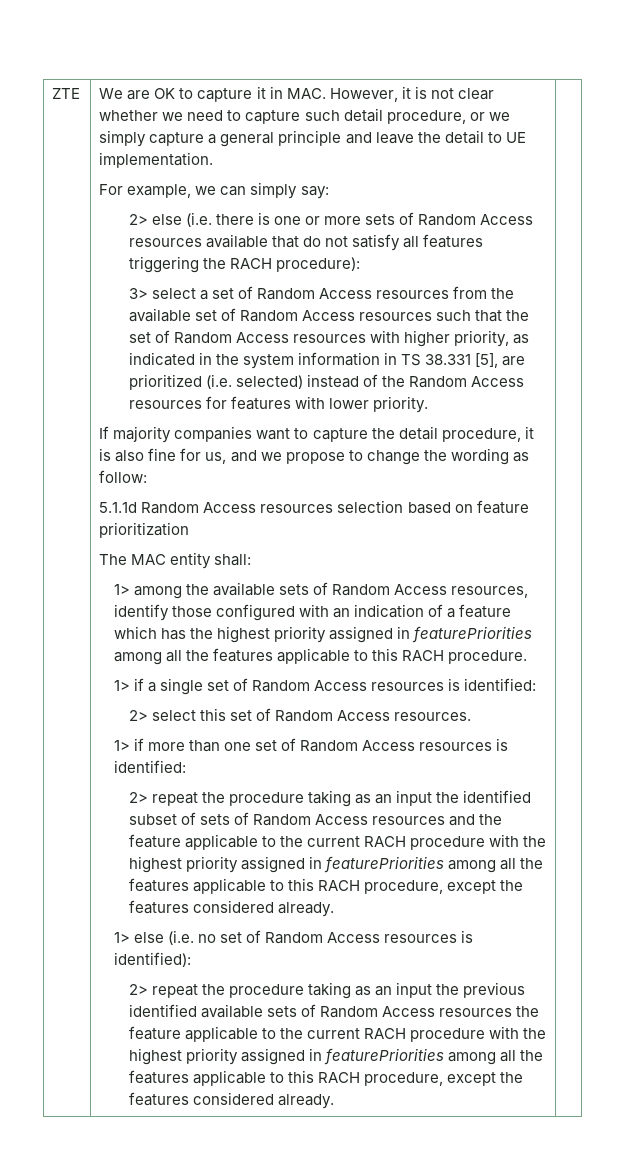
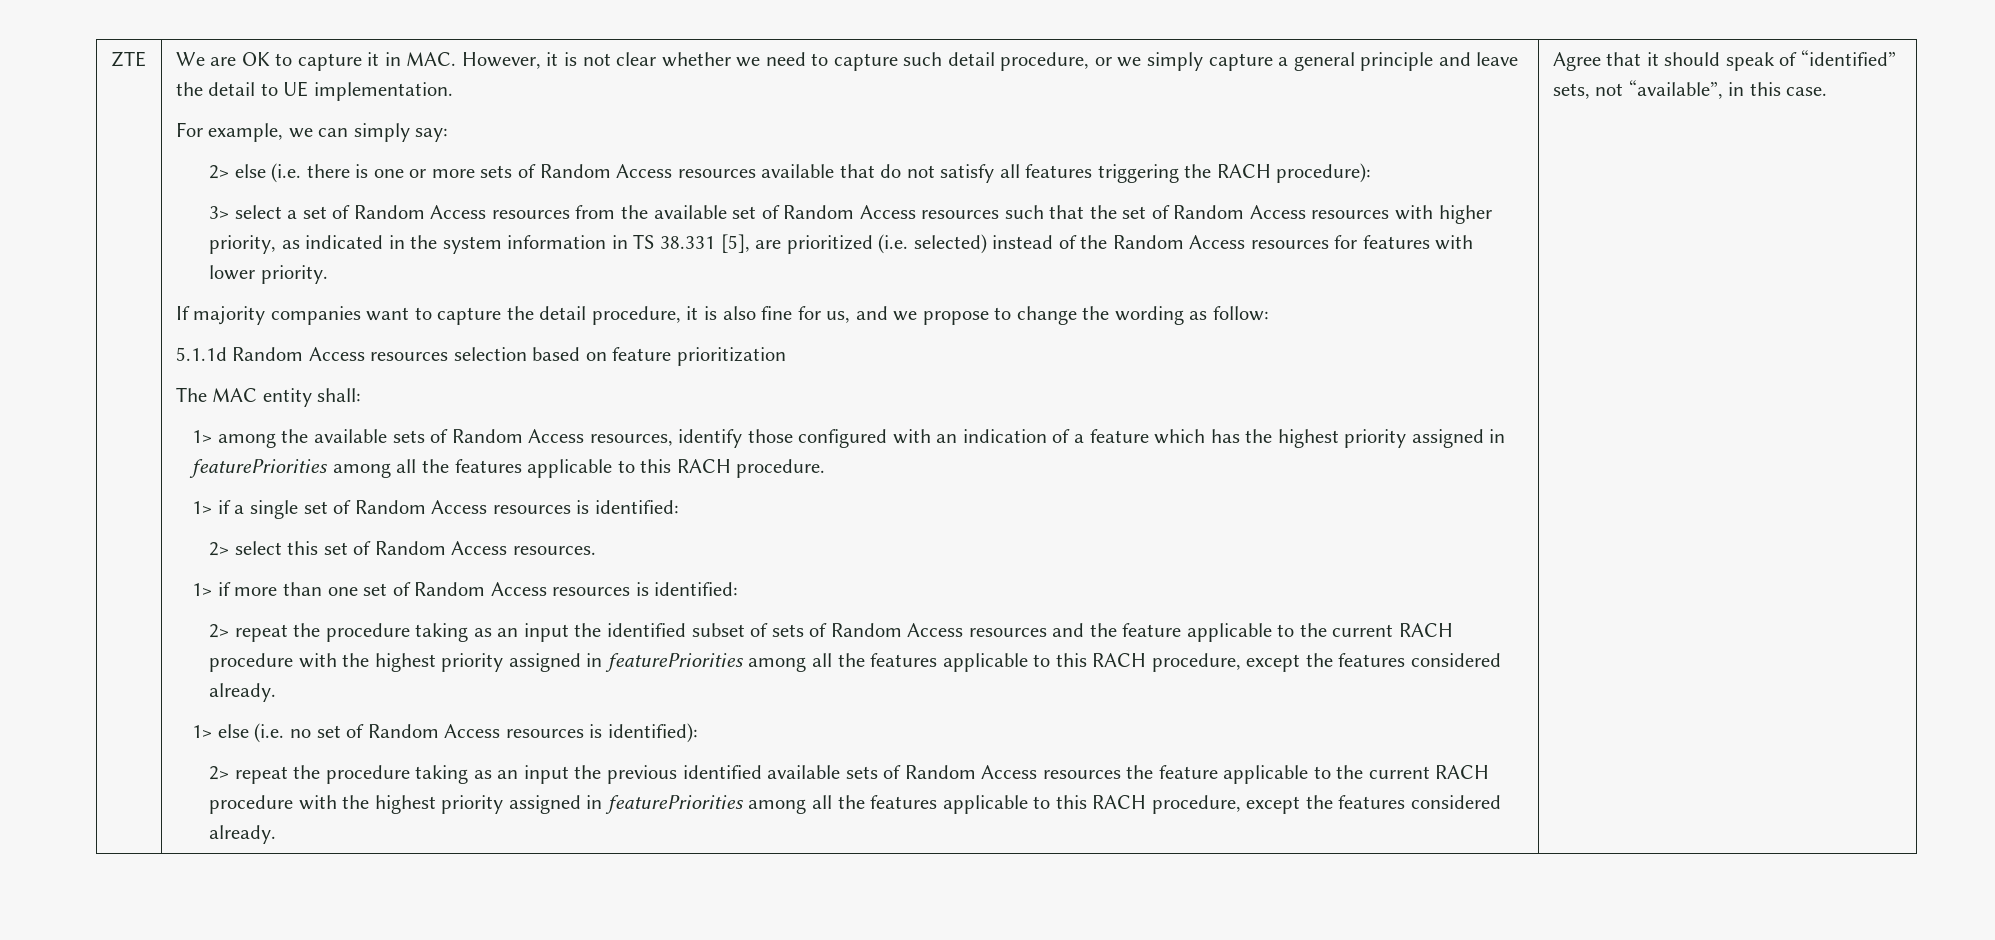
+ Agree that it should speak of “identified” sets, not “available”, in this case.

